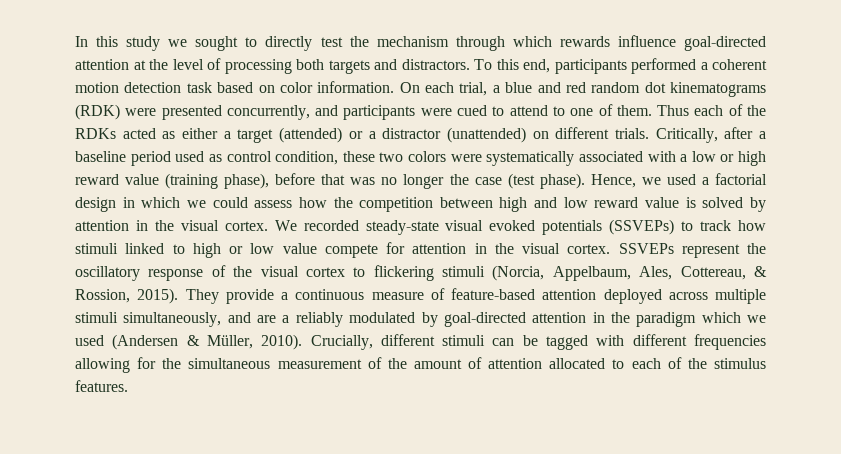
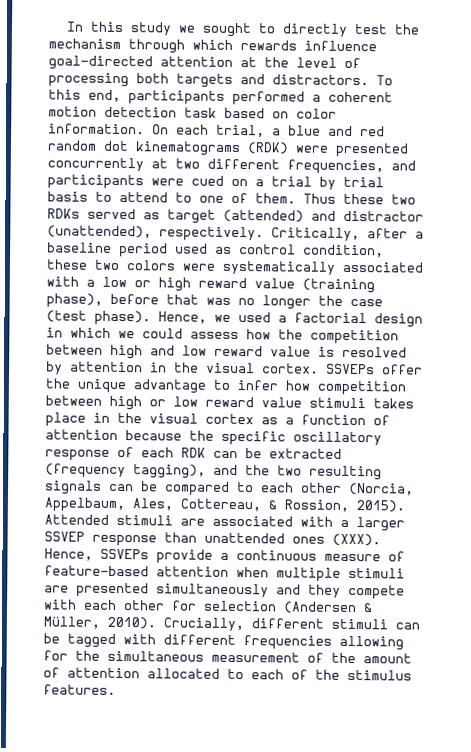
- On each trial, a blue and red random dot kinematograms (RDK) were presented concurrently, and participants were cued to attend to one of them.
+ On each trial, a blue and red random dot kinematograms (RDK) were presented concurrently at two different frequencies, and participants were cued on a trial by trial basis to attend to one of them.
- Thus each of the RDKs acted as either a target (attended) or a distractor (unattended) on different trials.
+ Thus these two RDKs served as target (attended) and distractor (unattended), respectively.
- Hence, we used a factorial design in which we could assess how the competition between high and low reward value is solved by attention in the visual cortex.
+ Hence, we used a factorial design in which we could assess how the competition between high and low reward value is resolved by attention in the visual cortex.
- We recorded steady-state visual evoked potentials (SSVEPs) to track how stimuli linked to high or low value compete for attention in the visual cortex. SSVEPs represent the oscillatory response of the visual cortex to flickering stimuli (Norcia, Appelbaum, Ales, Cottereau, & Rossion, 2015).
+ SSVEPs offer the unique advantage to infer how competition between high or low reward value stimuli takes place in the visual cortex as a function of attention because the specific oscillatory response of each RDK can be extracted (frequency tagging), and the two resulting signals can be compared to each other (Norcia, Appelbaum, Ales, Cottereau, & Rossion, 2015).
- They provide a continuous measure of feature-based attention deployed across multiple stimuli simultaneously, and are a reliably modulated by goal-directed attention in the paradigm which we used (Andersen & Müller, 2010).
+ Attended stimuli are associated with a larger SSVEP response than unattended ones (XXX). Hence, SSVEPs provide a continuous measure of feature-based attention when multiple stimuli are presented simultaneously and they compete with each other for selection (Andersen & Müller, 2010).

